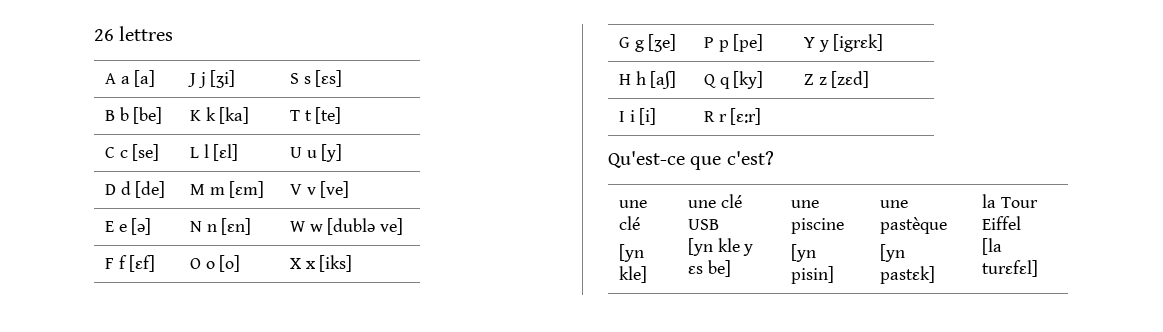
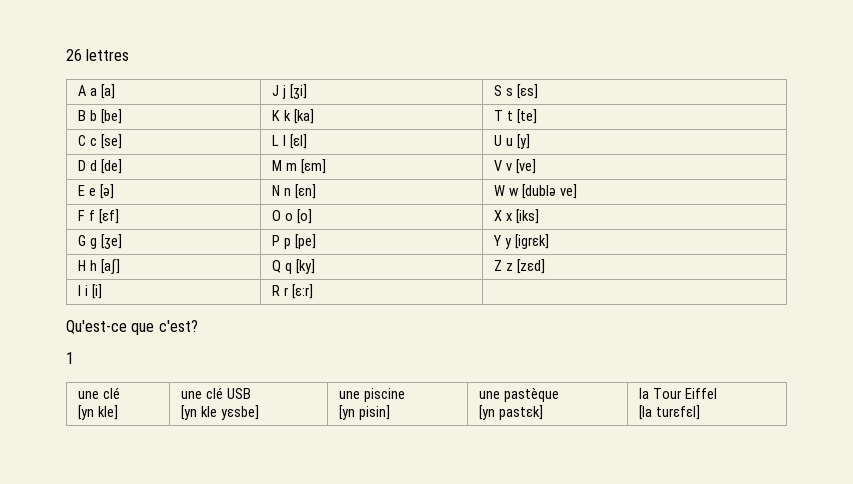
  Qu'est-ce que c'est?
+ 1
  une clé
  [yn kle] | une clé USB
- [yn kle y ɛs be] | une piscine
+ [yn kle yɛsbe] | une piscine

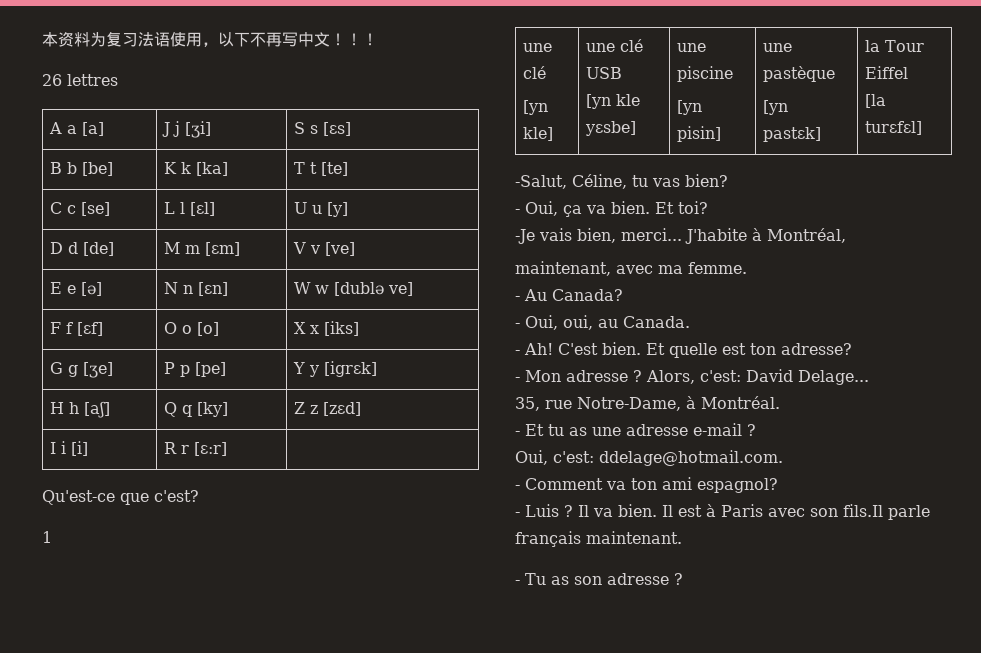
+ 本资料为复习法语使用，以下不再写中文！！！
+ -Salut, Céline, tu vas bien?
+ - Oui, ça va bien. Et toi?
+ -Je vais bien, merci... J'habite à Montréal,
+ maintenant, avec ma femme.
+ - Au Canada?
+ - Oui, oui, au Canada.
+ - Ah! C'est bien. Et quelle est ton adresse?
+ - Mon adresse ? Alors, c'est: David Delage...
+ 35, rue Notre-Dame, à Montréal.
+ - Et tu as une adresse e-mail ?
+ Oui, c'est: ddelage@hotmail.com.
+ - Comment va ton ami espagnol?
+ - Luis ? Il va bien. Il est à Paris avec son fils.Il parle français maintenant.
+ - Tu as son adresse ?

